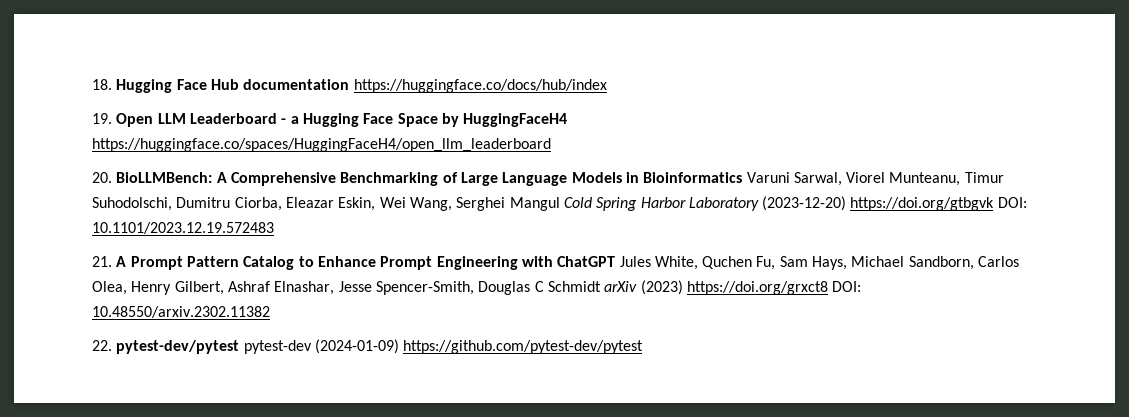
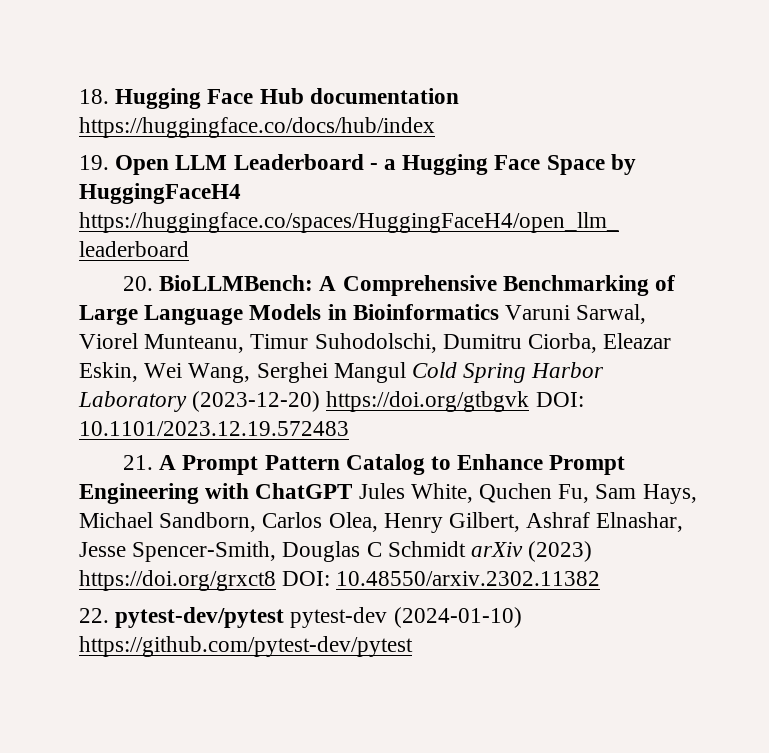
- 22. pytest-dev/pytest pytest-dev (2024-01-09) https://github.com/pytest-dev/pytest
+ 22. pytest-dev/pytest pytest-dev (2024-01-10) https://github.com/pytest-dev/pytest

